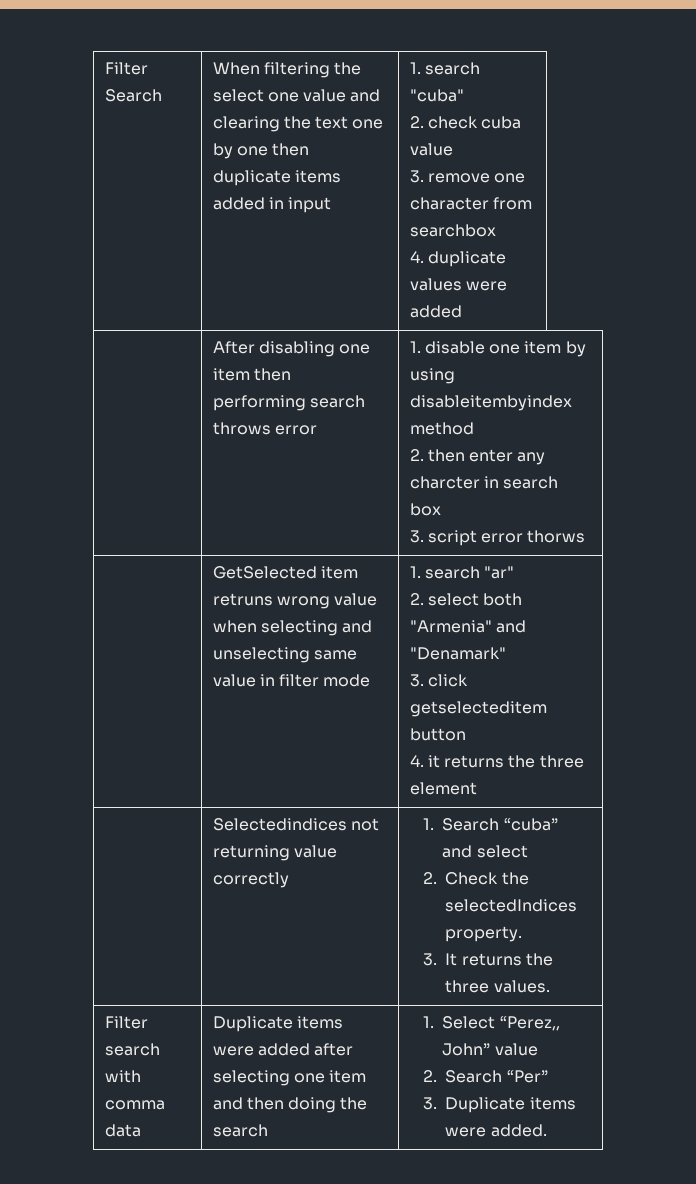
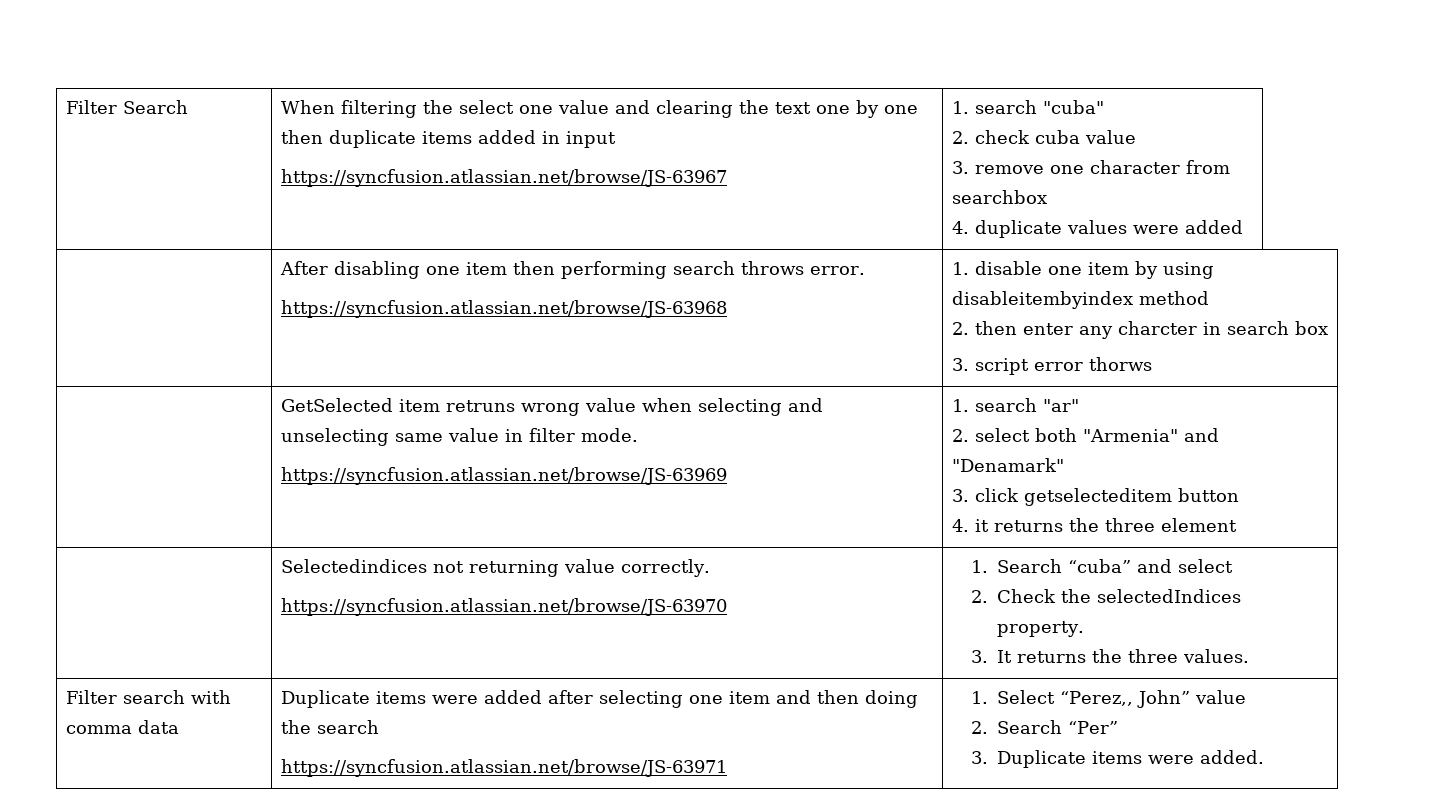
- Filter Search | When filtering the select one value and clearing the text one by one then duplicate items added in input | 1. search "cuba"
+ Filter Search | When filtering the select one value and clearing the text one by one then duplicate items added in input
+ https://syncfusion.atlassian.net/browse/JS-63967 | 1. search "cuba"
- | After disabling one item then performing search throws error | 1. disable one item by using disableitembyindex method
+ | After disabling one item then performing search throws error.
+ https://syncfusion.atlassian.net/browse/JS-63968 | 1. disable one item by using disableitembyindex method
- | GetSelected item retruns wrong value when selecting and unselecting same value in filter mode | 1. search "ar"
+ | GetSelected item retruns wrong value when selecting and unselecting same value in filter mode.
+ https://syncfusion.atlassian.net/browse/JS-63969 | 1. search "ar"
- | Selectedindices not returning value correctly | 1. Search “cuba” and select
+ | Selectedindices not returning value correctly.
+ https://syncfusion.atlassian.net/browse/JS-63970 | 1. Search “cuba” and select
- Filter search with comma data | Duplicate items were added after selecting one item and then doing the search | 1. Select “Perez,, John” value
+ Filter search with comma data | Duplicate items were added after selecting one item and then doing the search
+ https://syncfusion.atlassian.net/browse/JS-63971 | 1. Select “Perez,, John” value

